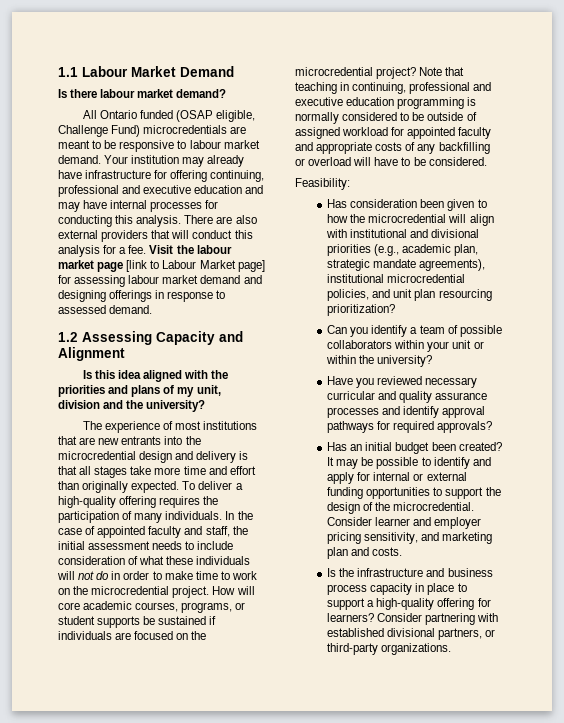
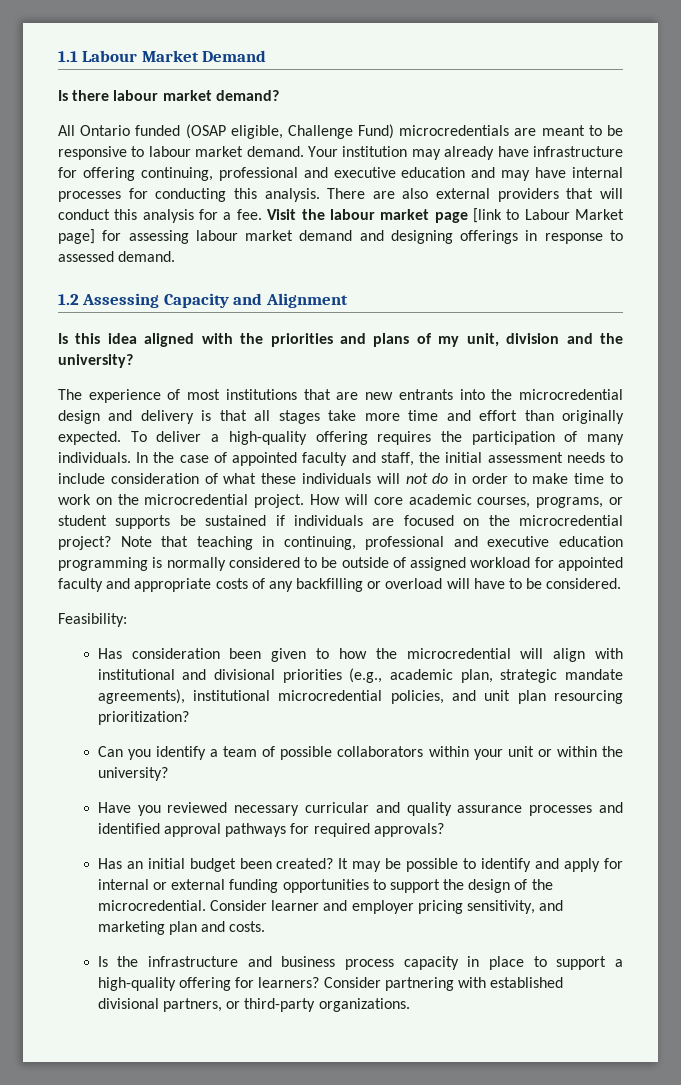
- Have you reviewed necessary curricular and quality assurance processes and identify approval pathways for required approvals?
+ Have you reviewed necessary curricular and quality assurance processes and identified approval pathways for required approvals?

